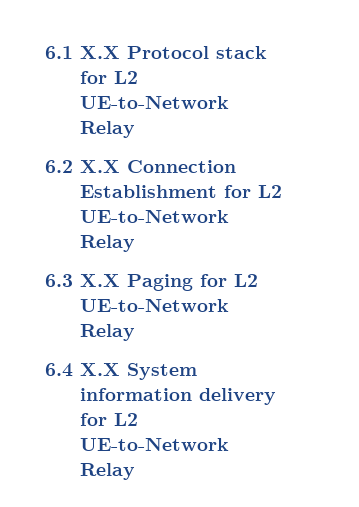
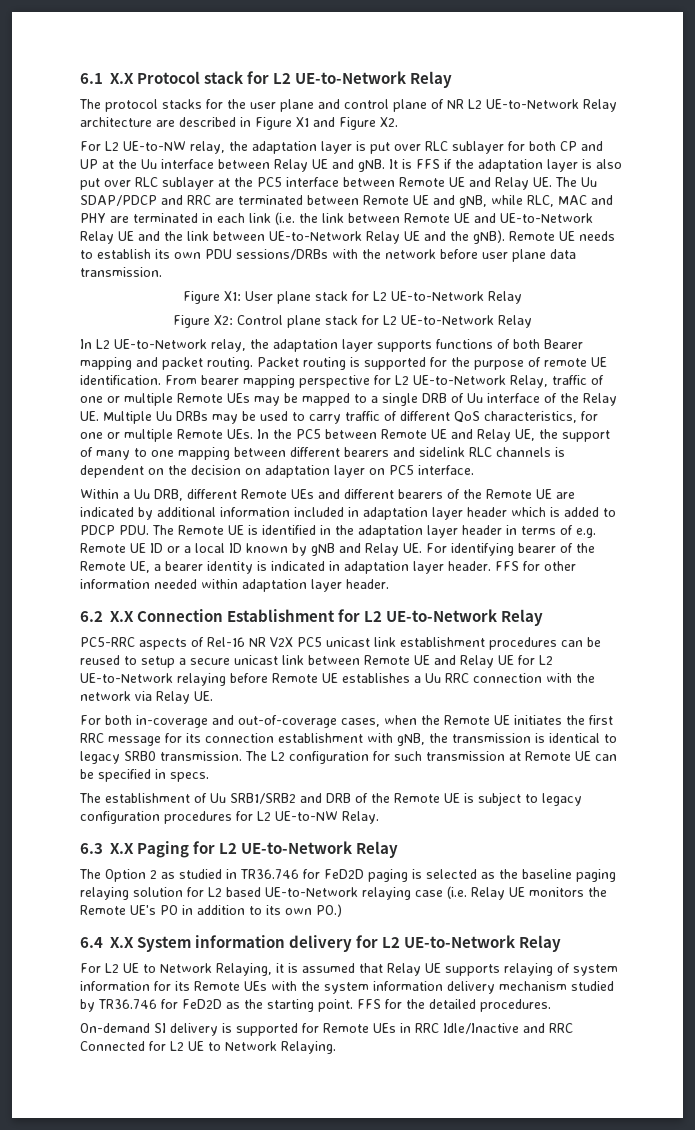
+ The protocol stacks for the user plane and control plane of NR L2 UE-to-Network Relay architecture are described in Figure X1 and Figure X2.
+ For L2 UE-to-NW relay, the adaptation layer is put over RLC sublayer for both CP and UP at the Uu interface between Relay UE and gNB. It is FFS if the adaptation layer is also put over RLC sublayer at the PC5 interface between Remote UE and Relay UE. The Uu SDAP/PDCP and RRC are terminated between Remote UE and gNB, while RLC, MAC and PHY are terminated in each link (i.e. the link between Remote UE and UE-to-Network Relay UE and the link between UE-to-Network Relay UE and the gNB). Remote UE needs to establish its own PDU sessions/DRBs with the network before user plane data transmission.
+ Figure X1: User plane stack for L2 UE-to-Network Relay
+ Figure X2: Control plane stack for L2 UE-to-Network Relay
+ In L2 UE-to-Network relay, the adaptation layer supports functions of both Bearer mapping and packet routing. Packet routing is supported for the purpose of remote UE identification. From bearer mapping perspective for L2 UE-to-Network Relay, traffic of one or multiple Remote UEs may be mapped to a single DRB of Uu interface of the Relay UE. Multiple Uu DRBs may be used to carry traffic of different QoS characteristics, for one or multiple Remote UEs. In the PC5 between Remote UE and Relay UE, the support of many to one mapping between different bearers and sidelink RLC channels is dependent on the decision on adaptation layer on PC5 interface.
+ Within a Uu DRB, different Remote UEs and different bearers of the Remote UE are indicated by additional information included in adaptation layer header which is added to PDCP PDU. The Remote UE is identified in the adaptation layer header in terms of e.g. Remote UE ID or a local ID known by gNB and Relay UE. For identifying bearer of the Remote UE, a bearer identity is indicated in adaptation layer header. FFS for other information needed within adaptation layer header.
+ PC5-RRC aspects of Rel-16 NR V2X PC5 unicast link establishment procedures can be reused to setup a secure unicast link between Remote UE and Relay UE for L2 UE-to-Network relaying before Remote UE establishes a Uu RRC connection with the network via Relay UE.
+ For both in-coverage and out-of-coverage cases, when the Remote UE initiates the first RRC message for its connection establishment with gNB, the transmission is identical to legacy SRB0 transmission. The L2 configuration for such transmission at Remote UE can be specified in specs.
+ The establishment of Uu SRB1/SRB2 and DRB of the Remote UE is subject to legacy configuration procedures for L2 UE-to-NW Relay.
+ The Option 2 as studied in TR36.746 for FeD2D paging is selected as the baseline paging relaying solution for L2 based UE-to-Network relaying case (i.e. Relay UE monitors the Remote UE's PO in addition to its own PO.)
+ For L2 UE to Network Relaying, it is assumed that Relay UE supports relaying of system information for its Remote UEs with the system information delivery mechanism studied by TR36.746 for FeD2D as the starting point. FFS for the detailed procedures.
+ On-demand SI delivery is supported for Remote UEs in RRC Idle/Inactive and RRC Connected for L2 UE to Network Relaying.

